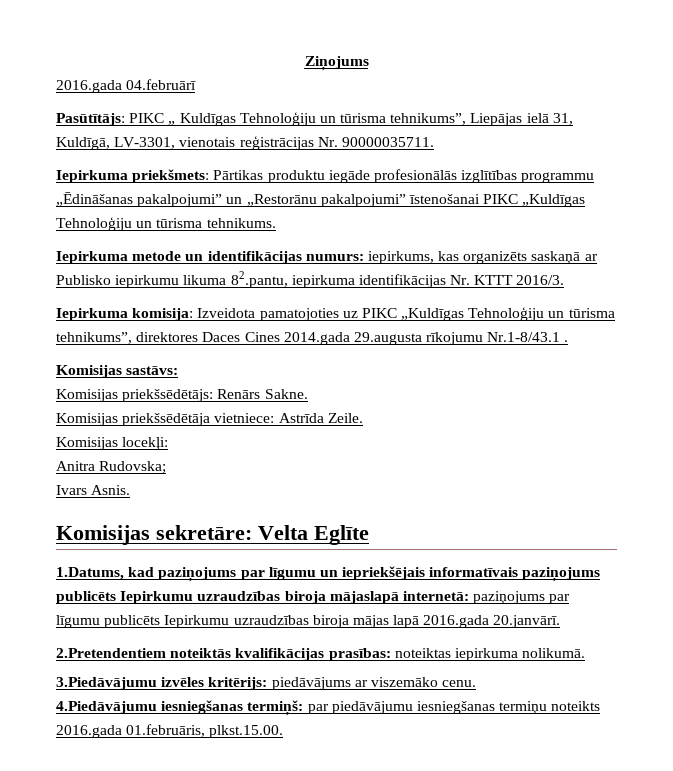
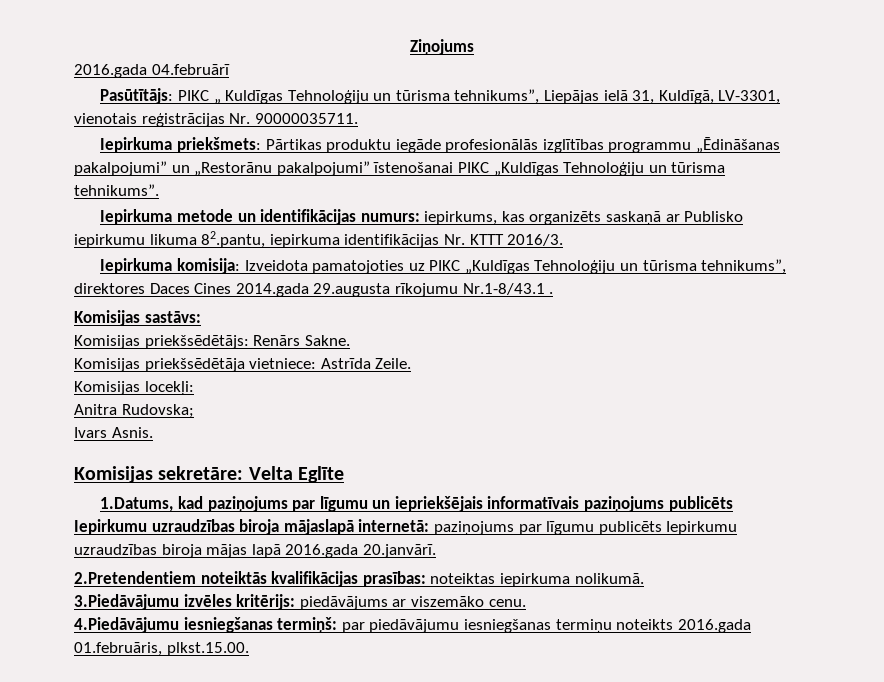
- Iepirkuma priekšmets: Pārtikas produktu iegāde profesionālās izglītības programmu „Ēdināšanas pakalpojumi” un „Restorānu pakalpojumi” īstenošanai PIKC „Kuldīgas Tehnoloģiju un tūrisma tehnikums.
+ Iepirkuma priekšmets: Pārtikas produktu iegāde profesionālās izglītības programmu „Ēdināšanas pakalpojumi” un „Restorānu pakalpojumi” īstenošanai PIKC „Kuldīgas Tehnoloģiju un tūrisma tehnikums”.

